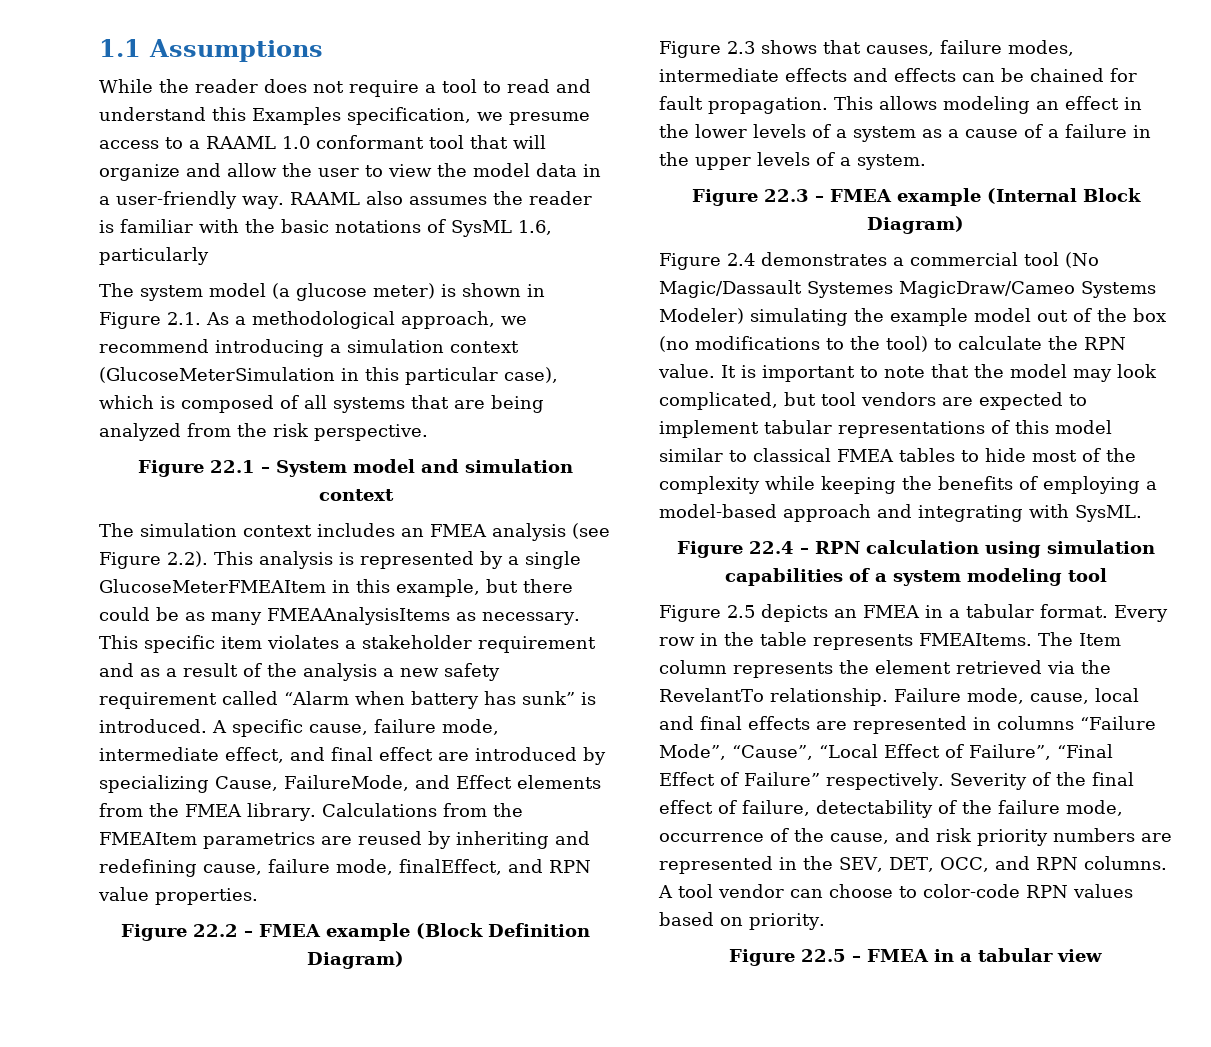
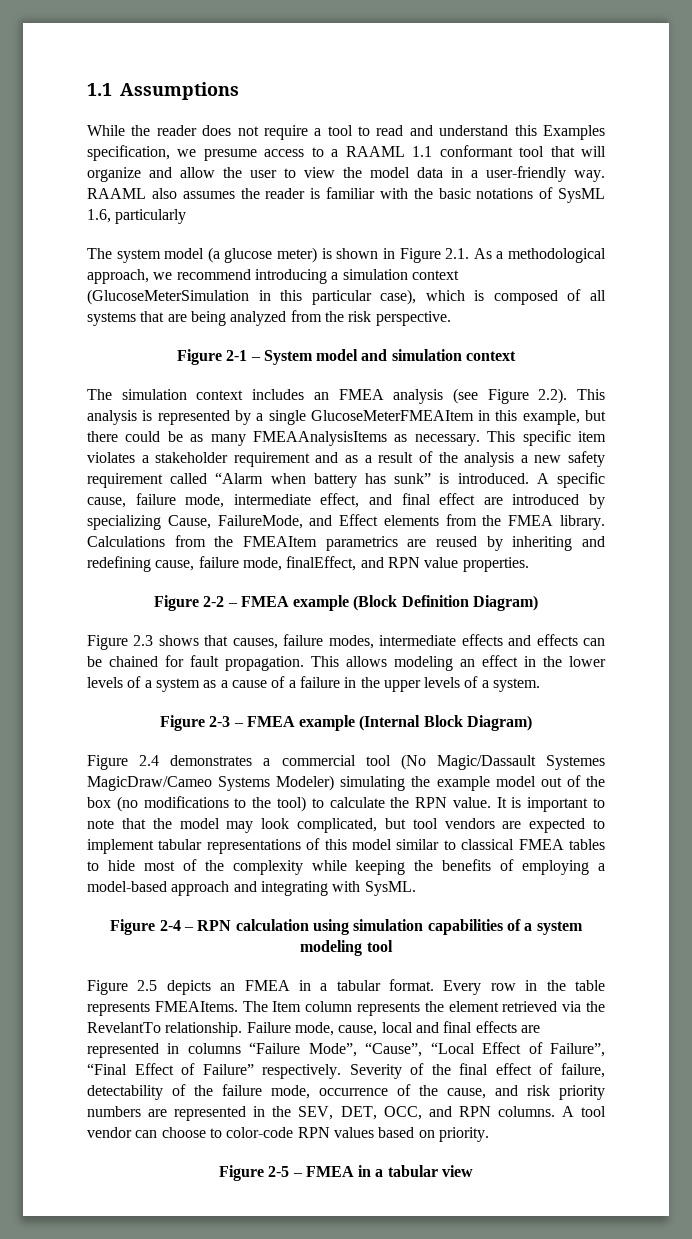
- While the reader does not require a tool to read and understand this Examples specification, we presume access to a RAAML 1.0 conformant tool that will organize and allow the user to view the model data in a user-friendly way.
+ While the reader does not require a tool to read and understand this Examples specification, we presume access to a RAAML 1.1 conformant tool that will organize and allow the user to view the model data in a user-friendly way.
- Figure 22.1 – System model and simulation context
+ Figure 2-1 – System model and simulation context
- Figure 22.2 – FMEA example (Block Definition Diagram)
+ Figure 2-2 – FMEA example (Block Definition Diagram)
- Figure 22.3 – FMEA example (Internal Block Diagram)
+ Figure 2-3 – FMEA example (Internal Block Diagram)
- Figure 22.4 – RPN calculation using simulation capabilities of a system modeling tool
+ Figure 2-4 – RPN calculation using simulation capabilities of a system modeling tool
- Figure 22.5 – FMEA in a tabular view
+ Figure 2-5 – FMEA in a tabular view

